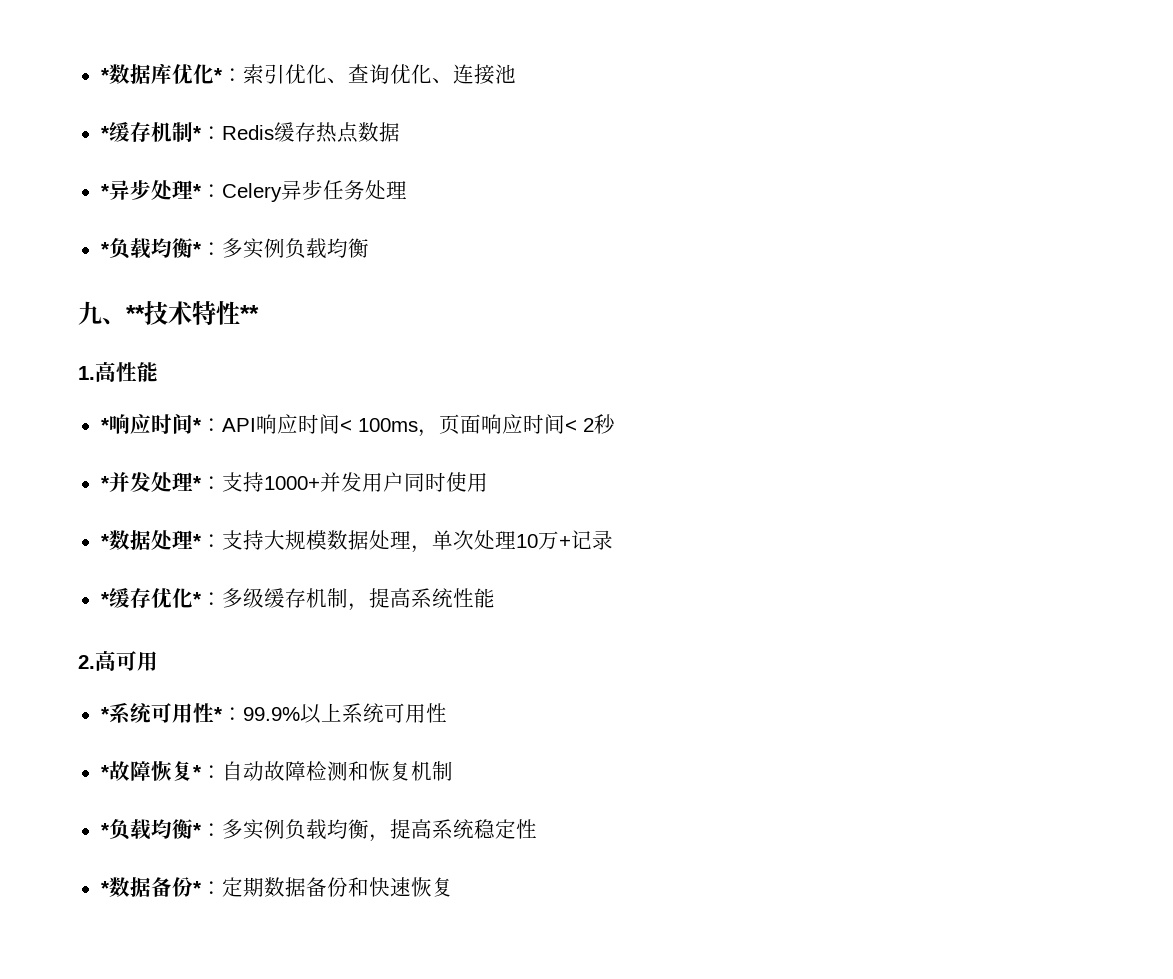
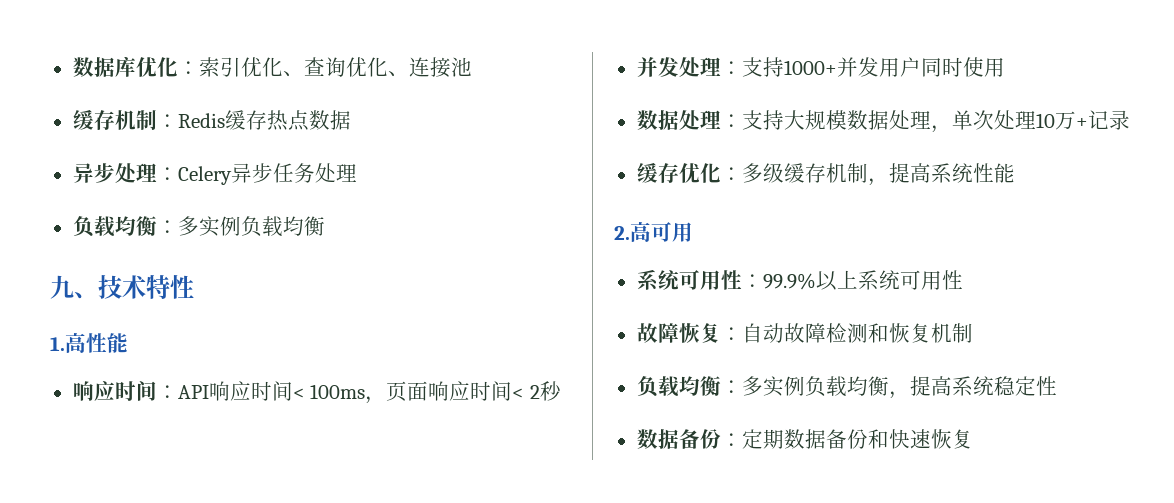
- *数据库优化*：索引优化、查询优化、连接池
+ 数据库优化：索引优化、查询优化、连接池
- *缓存机制*：Redis缓存热点数据
+ 缓存机制：Redis缓存热点数据
- *异步处理*：Celery异步任务处理
- *负载均衡*：多实例负载均衡
+ 异步处理：Celery异步任务处理
+ 负载均衡：多实例负载均衡
- 九、**技术特性**
+ 九、技术特性
- *响应时间*：API响应时间< 100ms，页面响应时间< 2秒
+ 响应时间：API响应时间< 100ms，页面响应时间< 2秒
- *并发处理*：支持1000+并发用户同时使用
+ 并发处理：支持1000+并发用户同时使用
- *数据处理*：支持大规模数据处理，单次处理10万+记录
+ 数据处理：支持大规模数据处理，单次处理10万+记录
- *缓存优化*：多级缓存机制，提高系统性能
+ 缓存优化：多级缓存机制，提高系统性能
- *系统可用性*：99.9%以上系统可用性
+ 系统可用性：99.9%以上系统可用性
- *故障恢复*：自动故障检测和恢复机制
+ 故障恢复：自动故障检测和恢复机制
- *负载均衡*：多实例负载均衡，提高系统稳定性
+ 负载均衡：多实例负载均衡，提高系统稳定性
- *数据备份*：定期数据备份和快速恢复
+ 数据备份：定期数据备份和快速恢复

